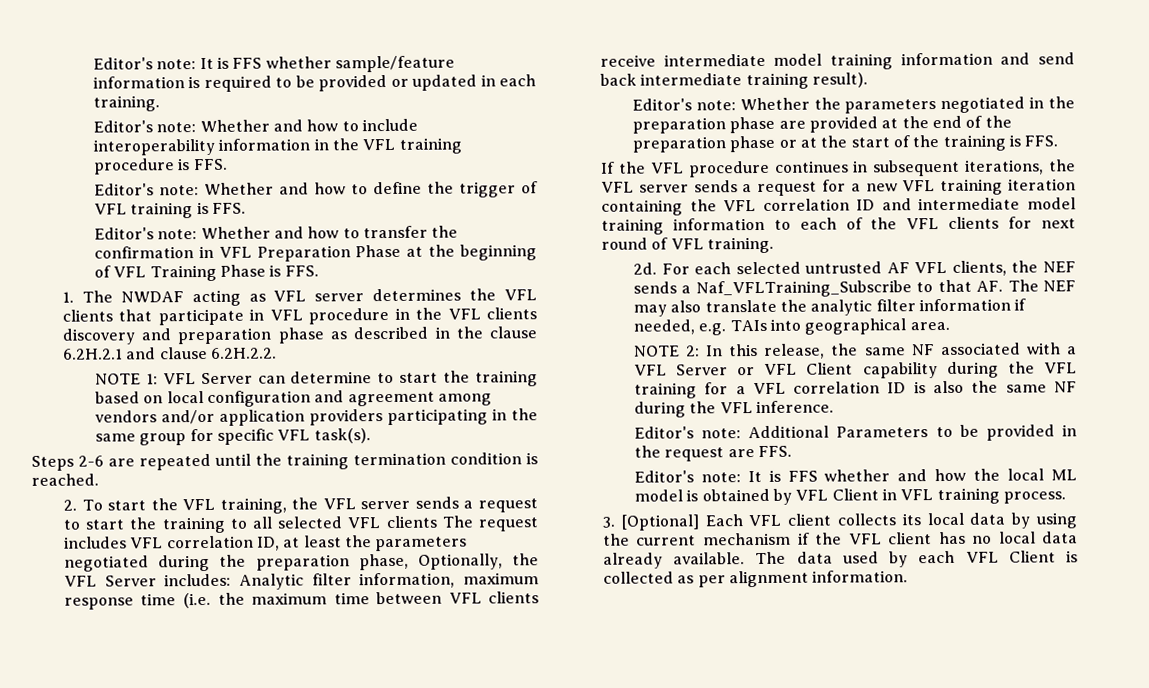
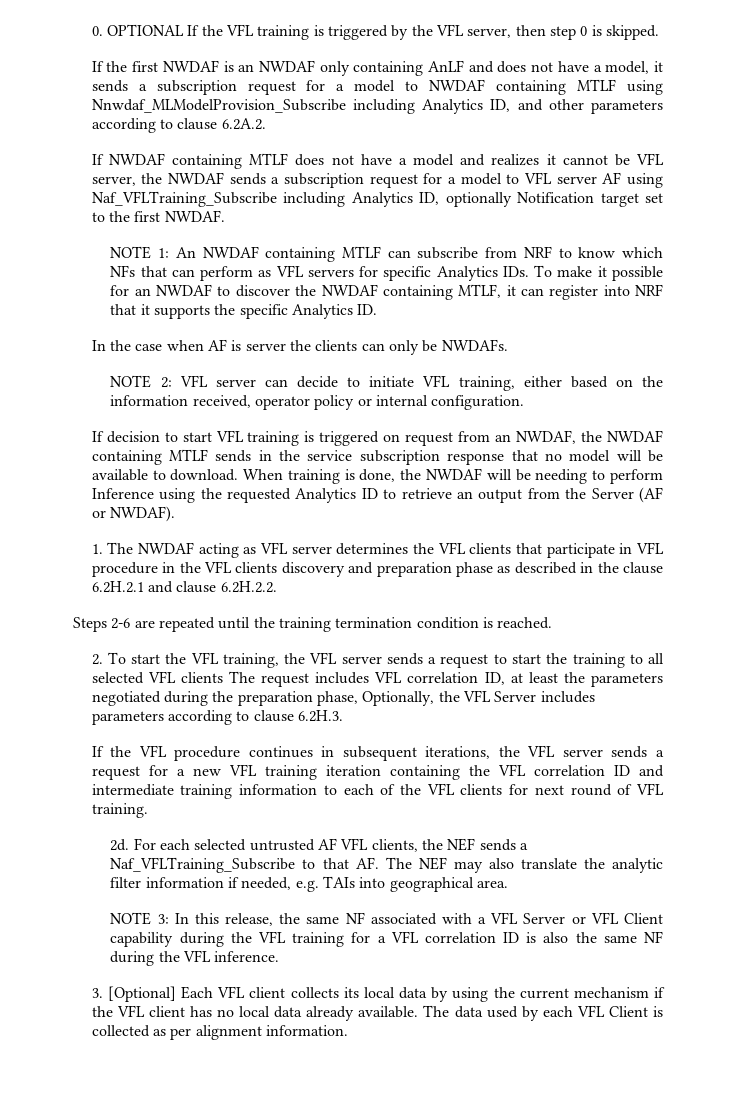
- Editor's note: It is FFS whether sample/feature information is required to be provided or updated in each training.
- Editor's note: Whether and how to include interoperability information in the VFL training procedure is FFS.
- Editor's note: Whether and how to define the trigger of VFL training is FFS.
- Editor's note: Whether and how to transfer the confirmation in VFL Preparation Phase at the beginning of VFL Training Phase is FFS.
+ 0. OPTIONAL If the VFL training is triggered by the VFL server, then step 0 is skipped.
+ If the first NWDAF is an NWDAF only containing AnLF and does not have a model, it sends a subscription request for a model to NWDAF containing MTLF using Nnwdaf_MLModelProvision_Subscribe including Analytics ID, and other parameters according to clause 6.2A.2.
+ If NWDAF containing MTLF does not have a model and realizes it cannot be VFL server, the NWDAF sends a subscription request for a model to VFL server AF using Naf_VFLTraining_Subscribe including Analytics ID, optionally Notification target set to the first NWDAF.
+ NOTE 1: An NWDAF containing MTLF can subscribe from NRF to know which NFs that can perform as VFL servers for specific Analytics IDs. To make it possible for an NWDAF to discover the NWDAF containing MTLF, it can register into NRF that it supports the specific Analytics ID.
+ In the case when AF is server the clients can only be NWDAFs.
+ NOTE 2: VFL server can decide to initiate VFL training, either based on the information received, operator policy or internal configuration.
+ If decision to start VFL training is triggered on request from an NWDAF, the NWDAF containing MTLF sends in the service subscription response that no model will be available to download. When training is done, the NWDAF will be needing to perform Inference using the requested Analytics ID to retrieve an output from the Server (AF or NWDAF).
- NOTE 1: VFL Server can determine to start the training based on local configuration and agreement among vendors and/or application providers participating in the same group for specific VFL task(s).
- 2. To start the VFL training, the VFL server sends a request to start the training to all selected VFL clients The request includes VFL correlation ID, at least the parameters negotiated during the preparation phase, Optionally, the VFL Server includes: Analytic filter information, maximum response time (i.e. the maximum time between VFL clients receive intermediate model training information and send back intermediate training result).
- Editor's note: Whether the parameters negotiated in the preparation phase are provided at the end of the preparation phase or at the start of the training is FFS.
+ 2. To start the VFL training, the VFL server sends a request to start the training to all selected VFL clients The request includes VFL correlation ID, at least the parameters negotiated during the preparation phase, Optionally, the VFL Server includes parameters according to clause 6.2H.3.
- If the VFL procedure continues in subsequent iterations, the VFL server sends a request for a new VFL training iteration containing the VFL correlation ID and intermediate model training information to each of the VFL clients for next round of VFL training.
+ If the VFL procedure continues in subsequent iterations, the VFL server sends a request for a new VFL training iteration containing the VFL correlation ID and intermediate training information to each of the VFL clients for next round of VFL training.
- NOTE 2: In this release, the same NF associated with a VFL Server or VFL Client capability during the VFL training for a VFL correlation ID is also the same NF during the VFL inference.
+ NOTE 3: In this release, the same NF associated with a VFL Server or VFL Client capability during the VFL training for a VFL correlation ID is also the same NF during the VFL inference.
- Editor's note: Additional Parameters to be provided in the request are FFS.
- Editor's note: It is FFS whether and how the local ML model is obtained by VFL Client in VFL training process.

